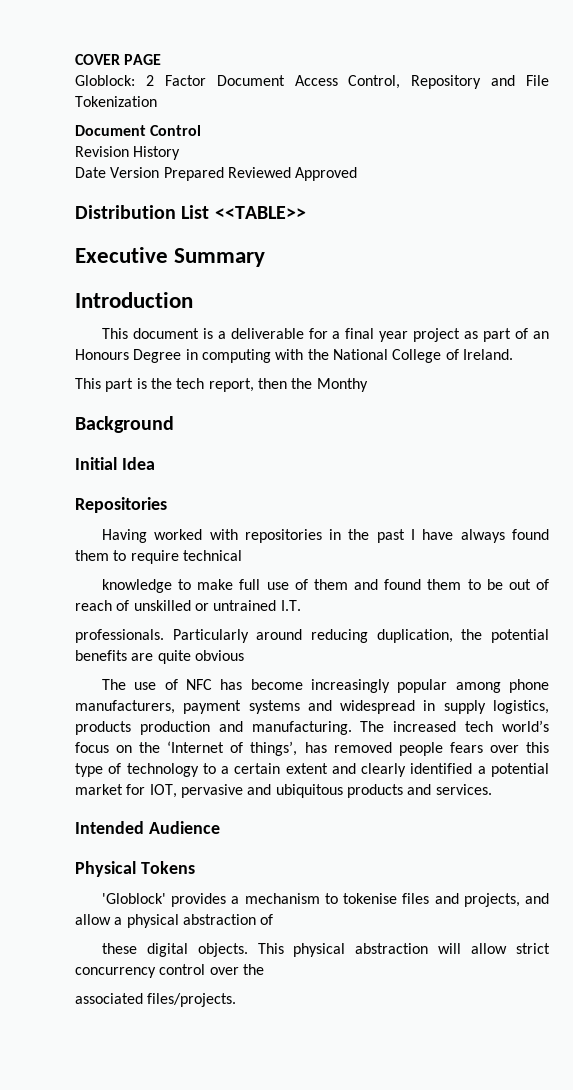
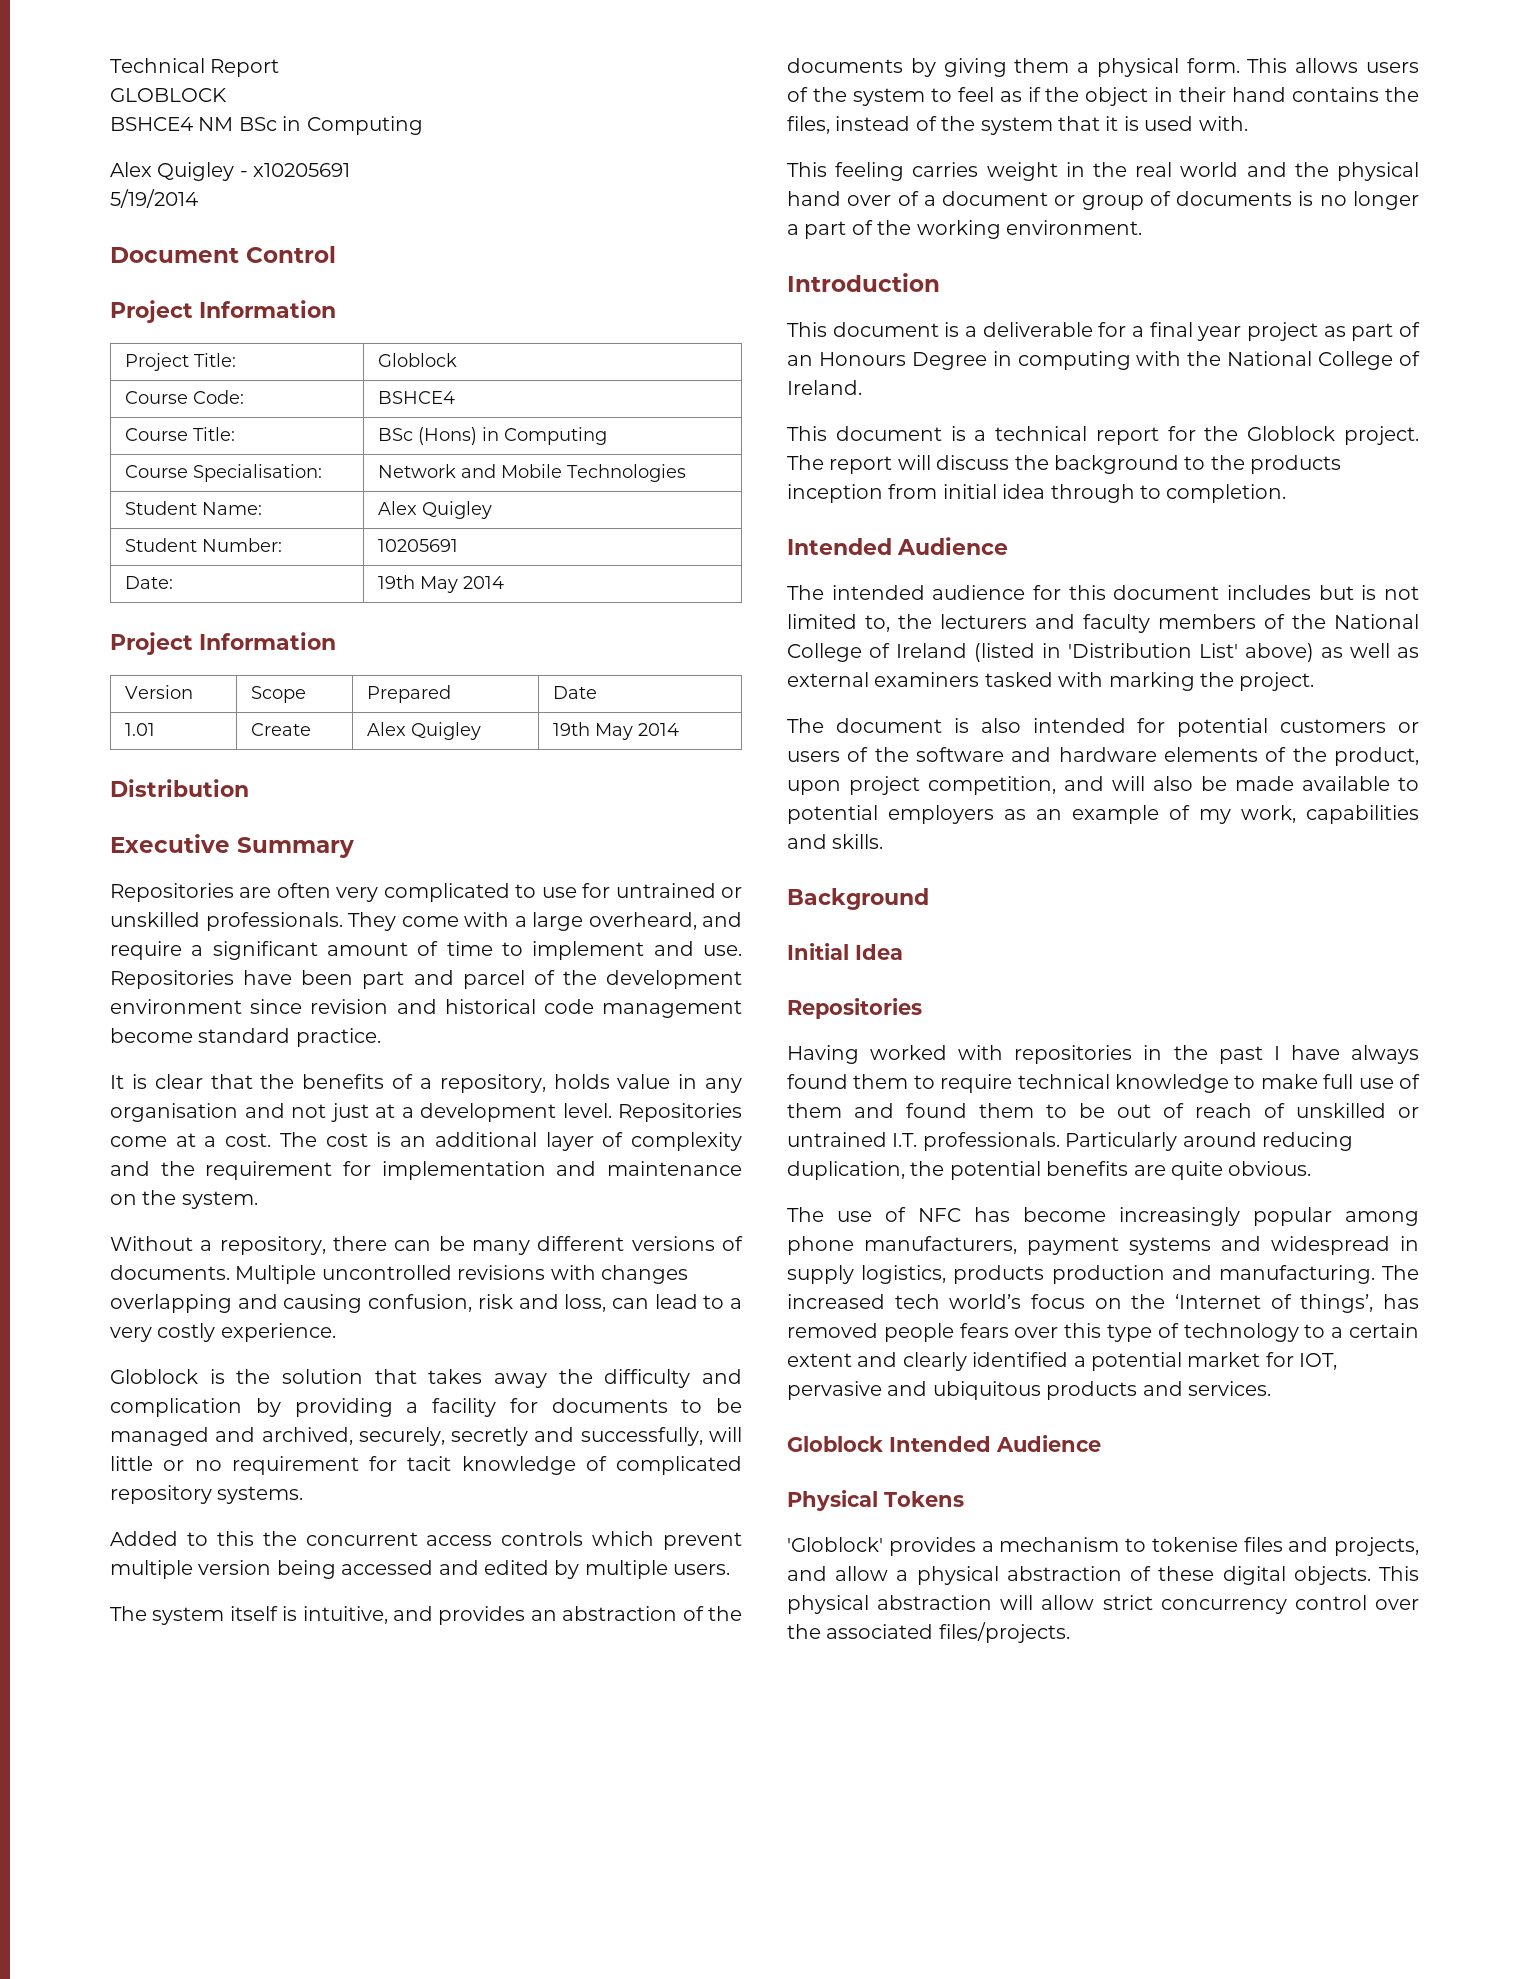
- COVER PAGE
- Globlock: 2 Factor Document Access Control, Repository and File Tokenization
+ Technical Report
+ GLOBLOCK
+ BSHCE4 NM BSc in Computing
+ Alex Quigley - x10205691
+ 5/19/2014
  Document Control
- Revision History
- Date Version Prepared Reviewed Approved
+ Project Information
+ Project Title: | Globlock
+ Course Code: | BSHCE4
+ Course Title: | BSc (Hons) in Computing
+ Course Specialisation: | Network and Mobile Technologies
+ Student Name: | Alex Quigley
+ Student Number: | 10205691
+ Date: | 19th May 2014
+ Project Information
+ Version | Scope | Prepared | Date
+ 1.01 | Create | Alex Quigley | 19th May 2014
- Distribution List <<TABLE>>
+ Distribution
+ Repositories are often very complicated to use for untrained or unskilled professionals. They come with a large overheard, and require a significant amount of time to implement and use. Repositories have been part and parcel of the development environment since revision and historical code management become standard practice.
+ It is clear that the benefits of a repository, holds value in any organisation and not just at a development level. Repositories come at a cost. The cost is an additional layer of complexity and the requirement for implementation and maintenance on the system.
+ Without a repository, there can be many different versions of documents. Multiple uncontrolled revisions with changes overlapping and causing confusion, risk and loss, can lead to a very costly experience.
+ Globlock is the solution that takes away the difficulty and complication by providing a facility for documents to be managed and archived, securely, secretly and successfully, will little or no requirement for tacit knowledge of complicated repository systems.
+ Added to this the concurrent access controls which prevent multiple version being accessed and edited by multiple users.
+ The system itself is intuitive, and provides an abstraction of the documents by giving them a physical form. This allows users of the system to feel as if the object in their hand contains the files, instead of the system that it is used with.
+ This feeling carries weight in the real world and the physical hand over of a document or group of documents is no longer a part of the working environment.
- This part is the tech report, then the Monthy
+ This document is a technical report for the Globlock project. The report will discuss the background to the products inception from initial idea through to completion.
+ Intended Audience
+ The intended audience for this document includes but is not limited to, the lecturers and faculty members of the National College of Ireland (listed in 'Distribution List' above) as well as external examiners tasked with marking the project.
+ The document is also intended for potential customers or users of the software and hardware elements of the product, upon project competition, and will also be made available to potential employers as an example of my work, capabilities and skills.
- Having worked with repositories in the past I have always found them to require technical
- knowledge to make full use of them and found them to be out of reach of unskilled or untrained I.T.
- professionals.
+ Having worked with repositories in the past I have always found them to require technical knowledge to make full use of them and found them to be out of reach of unskilled or untrained I.T. professionals.
- Particularly around reducing duplication, the potential benefits are quite obvious
+ Particularly around reducing duplication, the potential benefits are quite obvious.
- Intended Audience
+ Globlock Intended Audience
- 'Globlock' provides a mechanism to tokenise files and projects, and allow a physical abstraction of
- these digital objects.
+ 'Globlock' provides a mechanism to tokenise files and projects, and allow a physical abstraction of these digital objects.
- This physical abstraction will allow strict concurrency control over the
- associated files/projects.
+ This physical abstraction will allow strict concurrency control over the associated files/projects.

